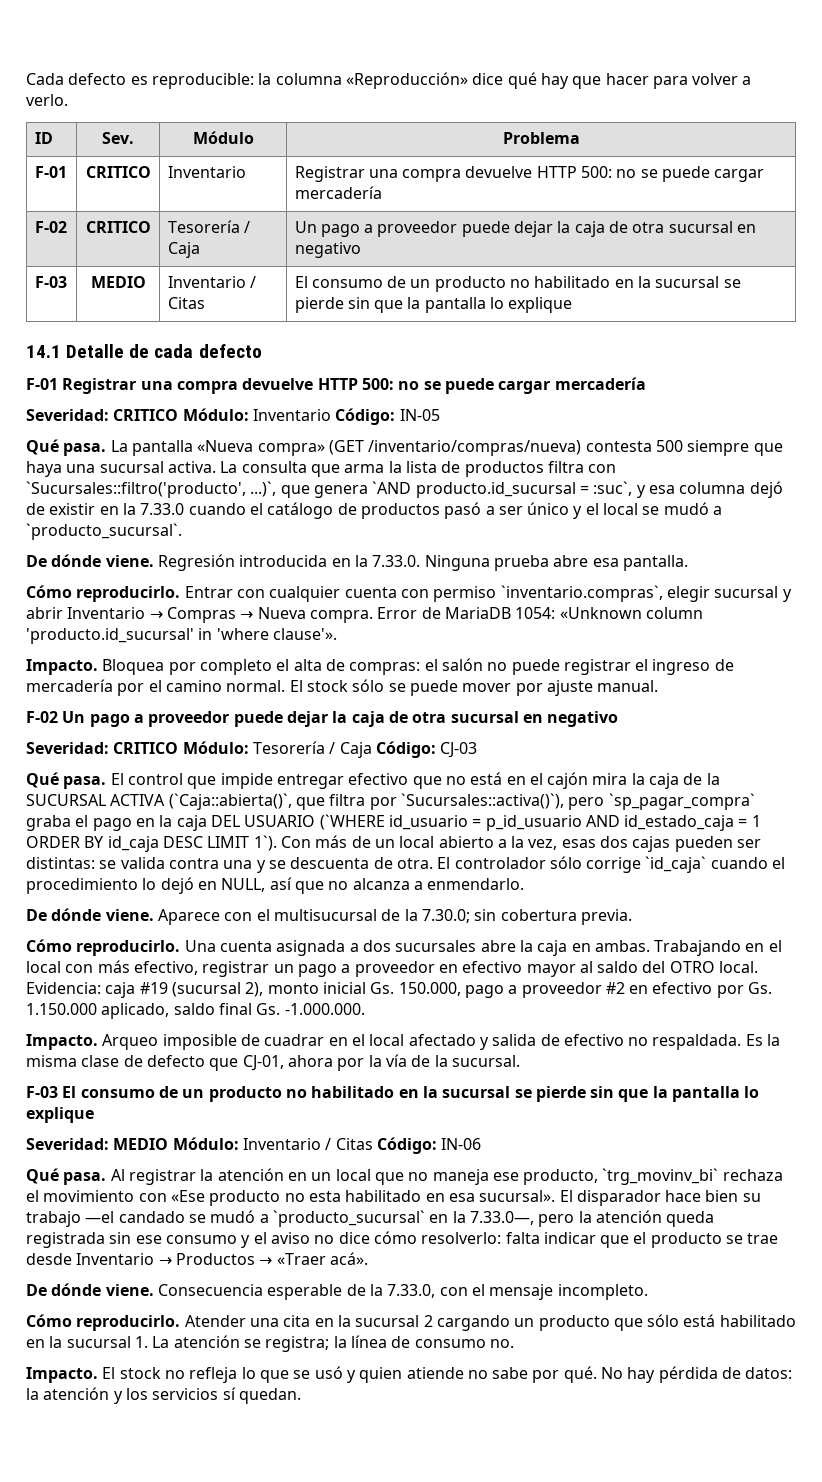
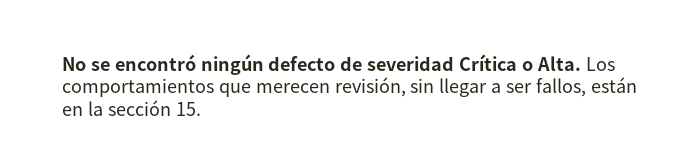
- Cada defecto es reproducible: la columna «Reproducción» dice qué hay que hacer para volver a verlo.
- ID | Sev. | Módulo | Problema
- F-01 | CRITICO | Inventario | Registrar una compra devuelve HTTP 500: no se puede cargar mercadería
- F-02 | CRITICO | Tesorería / Caja | Un pago a proveedor puede dejar la caja de otra sucursal en negativo
- F-03 | MEDIO | Inventario / Citas | El consumo de un producto no habilitado en la sucursal se pierde sin que la pantalla lo explique
- 14.1 Detalle de cada defecto
- F-01 Registrar una compra devuelve HTTP 500: no se puede cargar mercadería
- Severidad: CRITICO Módulo: Inventario Código: IN-05
- Qué pasa. La pantalla «Nueva compra» (GET /inventario/compras/nueva) contesta 500 siempre que haya una sucursal activa. La consulta que arma la lista de productos filtra con `Sucursales::filtro('producto', ...)`, que genera `AND producto.id_sucursal = :suc`, y esa columna dejó de existir en la 7.33.0 cuando el catálogo de productos pasó a ser único y el local se mudó a `producto_sucursal`.
- De dónde viene. Regresión introducida en la 7.33.0. Ninguna prueba abre esa pantalla.
- Cómo reproducirlo. Entrar con cualquier cuenta con permiso `inventario.compras`, elegir sucursal y abrir Inventario → Compras → Nueva compra. Error de MariaDB 1054: «Unknown column 'producto.id_sucursal' in 'where clause'».
- Impacto. Bloquea por completo el alta de compras: el salón no puede registrar el ingreso de mercadería por el camino normal. El stock sólo se puede mover por ajuste manual.
- F-02 Un pago a proveedor puede dejar la caja de otra sucursal en negativo
- Severidad: CRITICO Módulo: Tesorería / Caja Código: CJ-03
- Qué pasa. El control que impide entregar efectivo que no está en el cajón mira la caja de la SUCURSAL ACTIVA (`Caja::abierta()`, que filtra por `Sucursales::activa()`), pero `sp_pagar_compra` graba el pago en la caja DEL USUARIO (`WHERE id_usuario = p_id_usuario AND id_estado_caja = 1 ORDER BY id_caja DESC LIMIT 1`). Con más de un local abierto a la vez, esas dos cajas pueden ser distintas: se valida contra una y se descuenta de otra. El controlador sólo corrige `id_caja` cuando el procedimiento lo dejó en NULL, así que no alcanza a enmendarlo.
- De dónde viene. Aparece con el multisucursal de la 7.30.0; sin cobertura previa.
- Cómo reproducirlo. Una cuenta asignada a dos sucursales abre la caja en ambas. Trabajando en el local con más efectivo, registrar un pago a proveedor en efectivo mayor al saldo del OTRO local. Evidencia: caja #19 (sucursal 2), monto inicial Gs. 150.000, pago a proveedor #2 en efectivo por Gs. 1.150.000 aplicado, saldo final Gs. -1.000.000.
- Impacto. Arqueo imposible de cuadrar en el local afectado y salida de efectivo no respaldada. Es la misma clase de defecto que CJ-01, ahora por la vía de la sucursal.
- F-03 El consumo de un producto no habilitado en la sucursal se pierde sin que la pantalla lo explique
- Severidad: MEDIO Módulo: Inventario / Citas Código: IN-06
- Qué pasa. Al registrar la atención en un local que no maneja ese producto, `trg_movinv_bi` rechaza el movimiento con «Ese producto no esta habilitado en esa sucursal». El disparador hace bien su trabajo —el candado se mudó a `producto_sucursal` en la 7.33.0—, pero la atención queda registrada sin ese consumo y el aviso no dice cómo resolverlo: falta indicar que el producto se trae desde Inventario → Productos → «Traer acá».
- De dónde viene. Consecuencia esperable de la 7.33.0, con el mensaje incompleto.
- Cómo reproducirlo. Atender una cita en la sucursal 2 cargando un producto que sólo está habilitado en la sucursal 1. La atención se registra; la línea de consumo no.
- Impacto. El stock no refleja lo que se usó y quien atiende no sabe por qué. No hay pérdida de datos: la atención y los servicios sí quedan.
+ No se encontró ningún defecto de severidad Crítica o Alta. Los comportamientos que merecen revisión, sin llegar a ser fallos, están en la sección 15.

